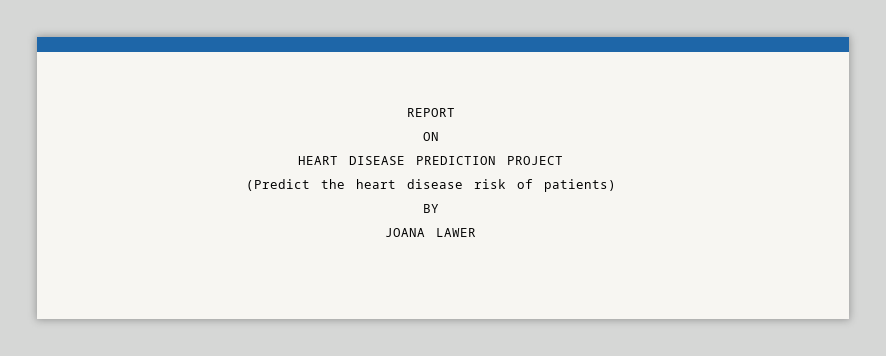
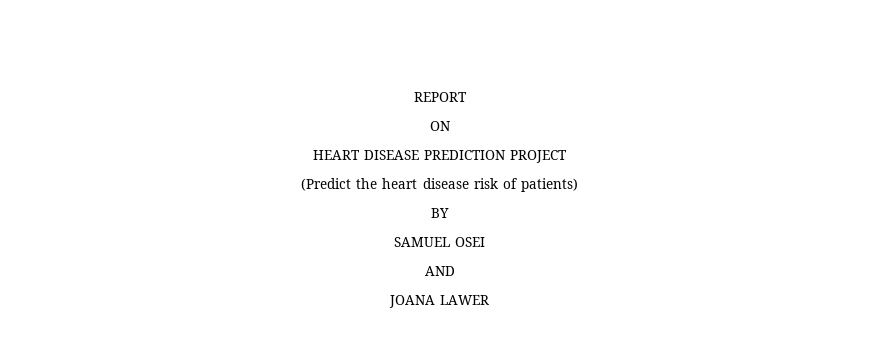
+ SAMUEL OSEI
+ AND

